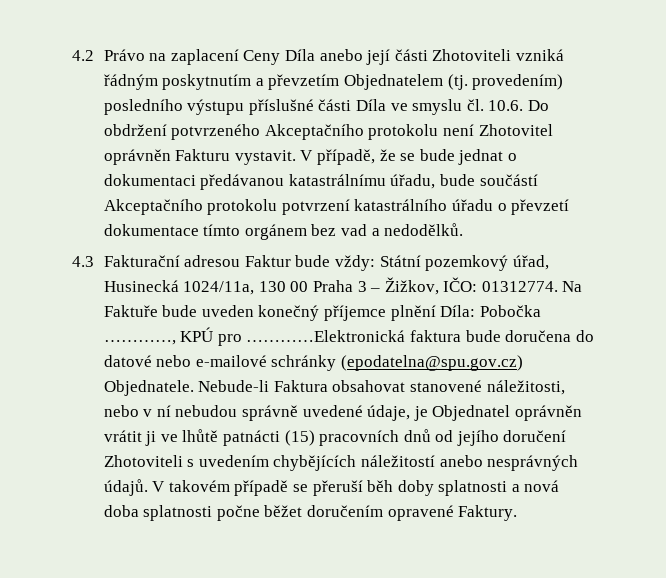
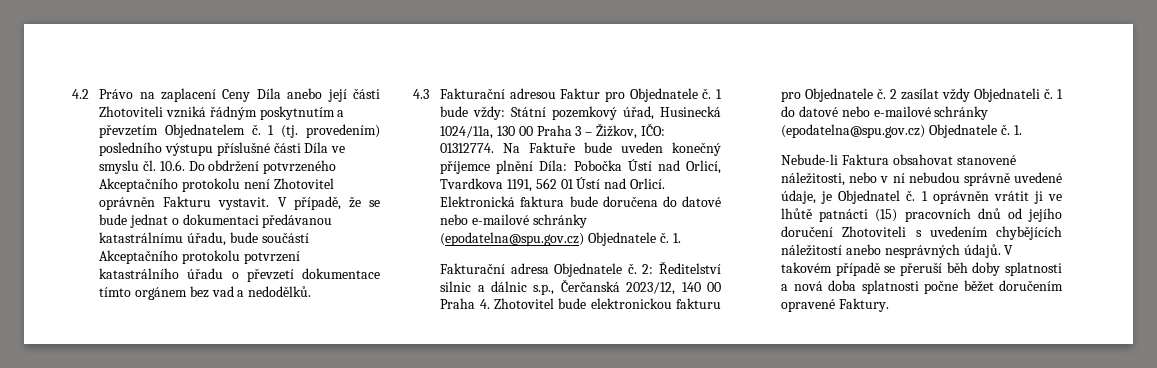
- 4.2 Právo na zaplacení Ceny Díla anebo její části Zhotoviteli vzniká řádným poskytnutím a převzetím Objednatelem (tj. provedením) posledního výstupu příslušné části Díla ve smyslu čl. 10.6. Do obdržení potvrzeného Akceptačního protokolu není Zhotovitel oprávněn Fakturu vystavit.
+ 4.2 Právo na zaplacení Ceny Díla anebo její části Zhotoviteli vzniká řádným poskytnutím a převzetím Objednatelem č. 1 (tj. provedením) posledního výstupu příslušné části Díla ve smyslu čl. 10.6. Do obdržení potvrzeného Akceptačního protokolu není Zhotovitel oprávněn Fakturu vystavit.
- 4.3 Fakturační adresou Faktur bude vždy: Státní pozemkový úřad, Husinecká 1024/11a, 130 00 Praha 3 – Žižkov, IČO: 01312774.
+ 4.3 Fakturační adresou Faktur pro Objednatele č. 1 bude vždy: Státní pozemkový úřad, Husinecká 1024/11a, 130 00 Praha 3 – Žižkov, IČO: 01312774.
- Na Faktuře bude uveden konečný příjemce plnění Díla: Pobočka …………, KPÚ pro …………Elektronická faktura bude doručena do datové nebo e-mailové schránky (epodatelna@spu.gov.cz) Objednatele. Nebude-li Faktura obsahovat stanovené náležitosti, nebo v ní nebudou správně uvedené údaje, je Objednatel oprávněn vrátit ji ve lhůtě patnácti (15) pracovních dnů od jejího doručení Zhotoviteli s uvedením chybějících náležitostí anebo nesprávných údajů.
+ Na Faktuře bude uveden konečný příjemce plnění Díla: Pobočka Ústí nad Orlicí, Tvardkova 1191, 562 01 Ústí nad Orlicí. Elektronická faktura bude doručena do datové nebo e-mailové schránky (epodatelna@spu.gov.cz) Objednatele č. 1.
+ Fakturační adresa Objednatele č. 2: Ředitelství silnic a dálnic s.p., Čerčanská 2023/12, 140 00 Praha 4. Zhotovitel bude elektronickou fakturu pro Objednatele č. 2 zasílat vždy Objednateli č. 1 do datové nebo e-mailové schránky (epodatelna@spu.gov.cz) Objednatele č. 1.
+ Nebude-li Faktura obsahovat stanovené náležitosti, nebo v ní nebudou správně uvedené údaje, je Objednatel č. 1 oprávněn vrátit ji ve lhůtě patnácti (15) pracovních dnů od jejího doručení Zhotoviteli s uvedením chybějících náležitostí anebo nesprávných údajů.

